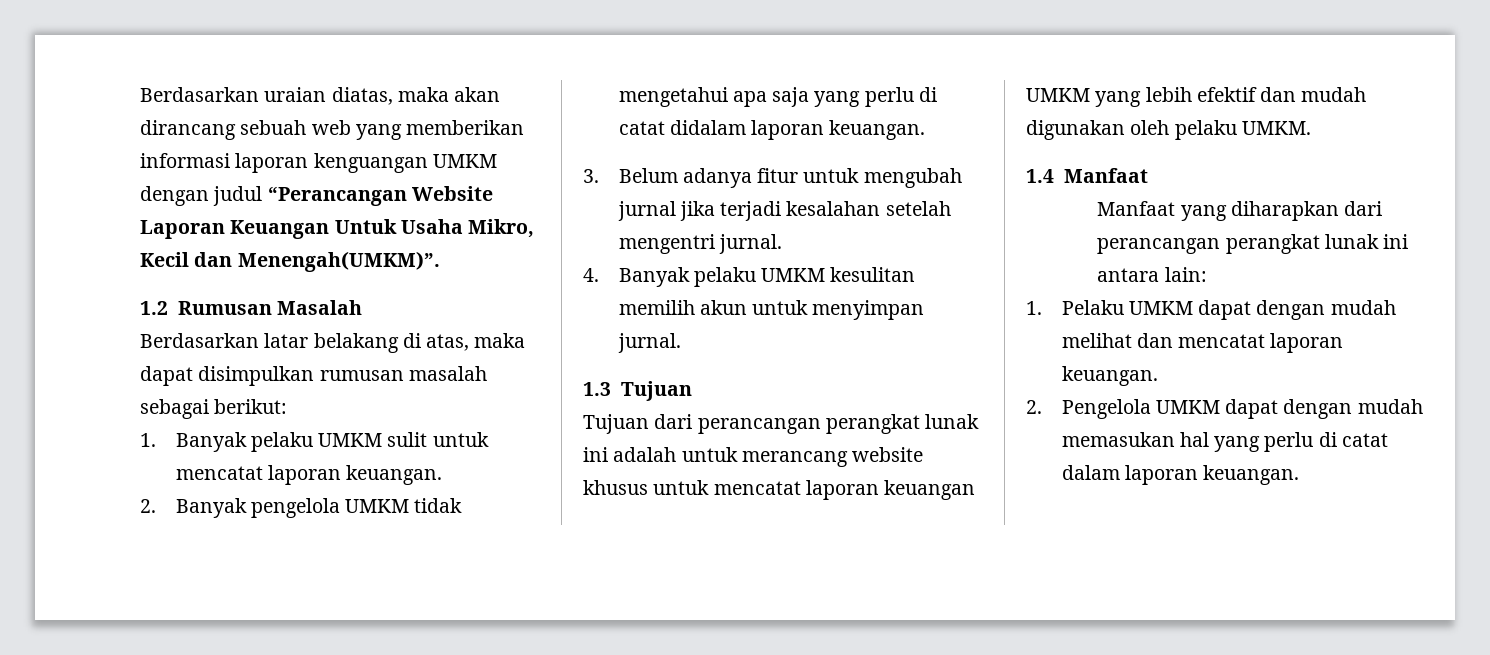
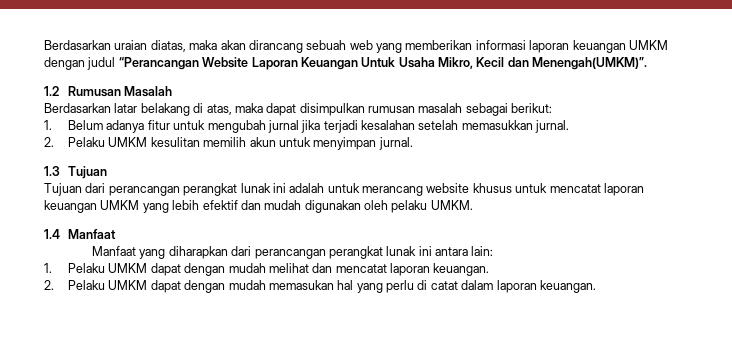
- Berdasarkan uraian diatas, maka akan dirancang sebuah web yang memberikan informasi laporan kenguangan UMKM dengan judul “Perancangan Website Laporan Keuangan Untuk Usaha Mikro, Kecil dan Menengah(UMKM)”.
+ Berdasarkan uraian diatas, maka akan dirancang sebuah web yang memberikan informasi laporan keuangan UMKM dengan judul “Perancangan Website Laporan Keuangan Untuk Usaha Mikro, Kecil dan Menengah(UMKM)”.
- 1. Banyak pelaku UMKM sulit untuk mencatat laporan keuangan.
- 2. Banyak pengelola UMKM tidak mengetahui apa saja yang perlu di catat didalam laporan keuangan.
- 3. Belum adanya fitur untuk mengubah jurnal jika terjadi kesalahan setelah mengentri jurnal.
- 4. Banyak pelaku UMKM kesulitan memilih akun untuk menyimpan jurnal.
+ 1. Belum adanya fitur untuk mengubah jurnal jika terjadi kesalahan setelah memasukkan jurnal.
+ 2. Pelaku UMKM kesulitan memilih akun untuk menyimpan jurnal.
- 2. Pengelola UMKM dapat dengan mudah memasukan hal yang perlu di catat dalam laporan keuangan.
+ 2. Pelaku UMKM dapat dengan mudah memasukan hal yang perlu di catat dalam laporan keuangan.

